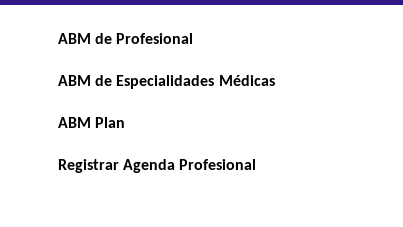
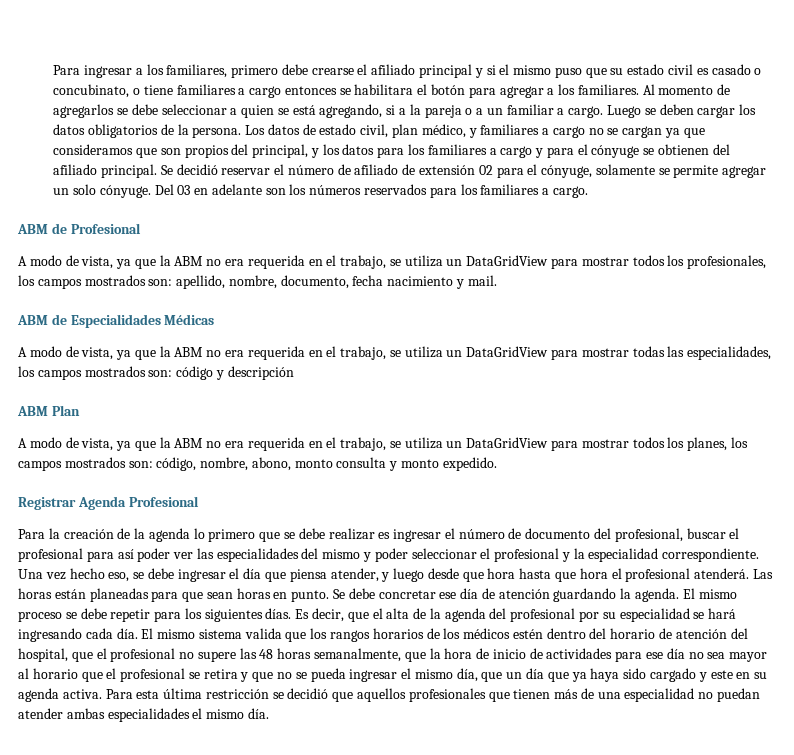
+ Para ingresar a los familiares, primero debe crearse el afiliado principal y si el mismo puso que su estado civil es casado o concubinato, o tiene familiares a cargo entonces se habilitara el botón para agregar a los familiares. Al momento de agregarlos se debe seleccionar a quien se está agregando, si a la pareja o a un familiar a cargo. Luego se deben cargar los datos obligatorios de la persona. Los datos de estado civil, plan médico, y familiares a cargo no se cargan ya que consideramos que son propios del principal, y los datos para los familiares a cargo y para el cónyuge se obtienen del afiliado principal. Se decidió reservar el número de afiliado de extensión 02 para el cónyuge, solamente se permite agregar un solo cónyuge. Del 03 en adelante son los números reservados para los familiares a cargo.
  ABM de Profesional
+ A modo de vista, ya que la ABM no era requerida en el trabajo, se utiliza un DataGridView para mostrar todos los profesionales, los campos mostrados son: apellido, nombre, documento, fecha nacimiento y mail.
  ABM de Especialidades Médicas
+ A modo de vista, ya que la ABM no era requerida en el trabajo, se utiliza un DataGridView para mostrar todas las especialidades, los campos mostrados son: código y descripción
  ABM Plan
+ A modo de vista, ya que la ABM no era requerida en el trabajo, se utiliza un DataGridView para mostrar todos los planes, los campos mostrados son: código, nombre, abono, monto consulta y monto expedido.
  Registrar Agenda Profesional
+ Para la creación de la agenda lo primero que se debe realizar es ingresar el número de documento del profesional, buscar el profesional para así poder ver las especialidades del mismo y poder seleccionar el profesional y la especialidad correspondiente. Una vez hecho eso, se debe ingresar el día que piensa atender, y luego desde que hora hasta que hora el profesional atenderá. Las horas están planeadas para que sean horas en punto. Se debe concretar ese día de atención guardando la agenda. El mismo proceso se debe repetir para los siguientes días. Es decir, que el alta de la agenda del profesional por su especialidad se hará ingresando cada día. El mismo sistema valida que los rangos horarios de los médicos estén dentro del horario de atención del hospital, que el profesional no supere las 48 horas semanalmente, que la hora de inicio de actividades para ese día no sea mayor al horario que el profesional se retira y que no se pueda ingresar el mismo día, que un día que ya haya sido cargado y este en su agenda activa. Para esta última restricción se decidió que aquellos profesionales que tienen más de una especialidad no puedan atender ambas especialidades el mismo día.

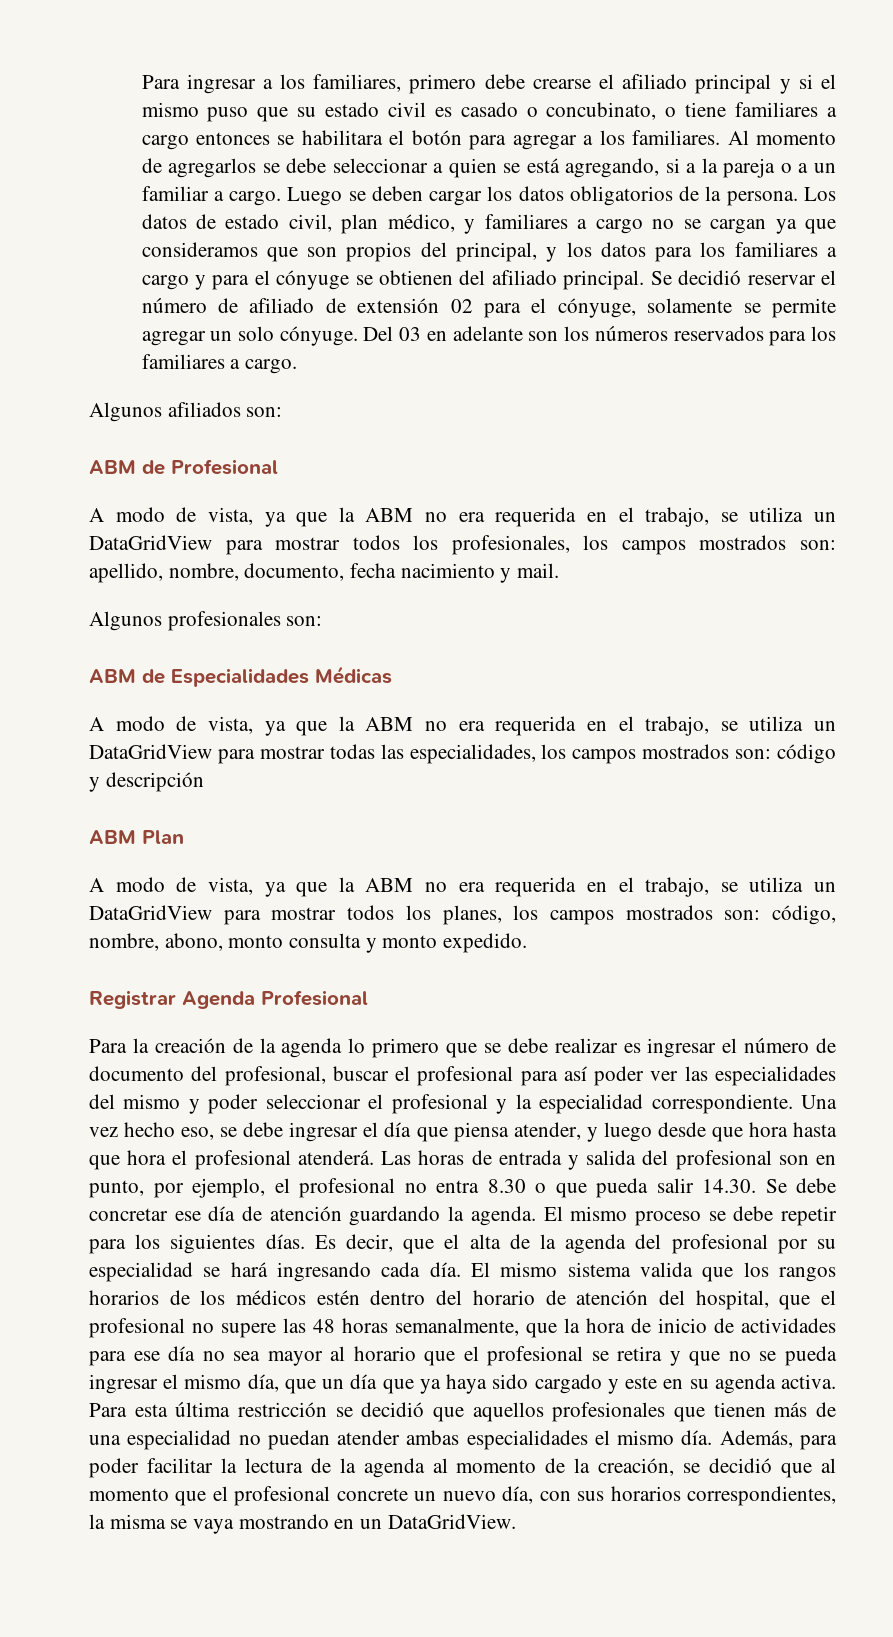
+ Algunos afiliados son:
+ Algunos profesionales son:
- Las horas están planeadas para que sean horas en punto. Se debe concretar ese día de atención guardando la agenda.
+ Las horas de entrada y salida del profesional son en punto, por ejemplo, el profesional no entra 8.30 o que pueda salir 14.30. Se debe concretar ese día de atención guardando la agenda.
+ Además, para poder facilitar la lectura de la agenda al momento de la creación, se decidió que al momento que el profesional concrete un nuevo día, con sus horarios correspondientes, la misma se vaya mostrando en un DataGridView.

